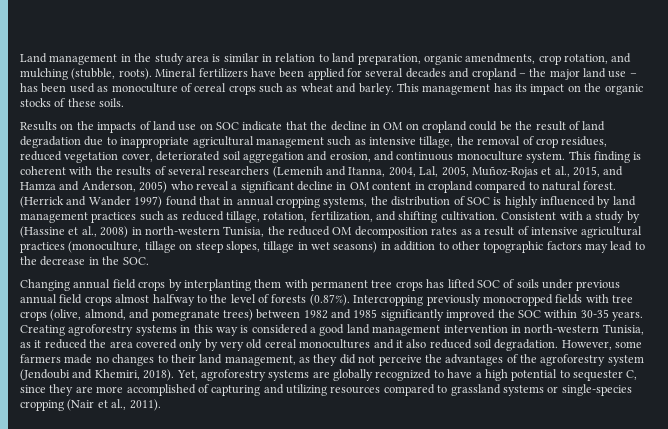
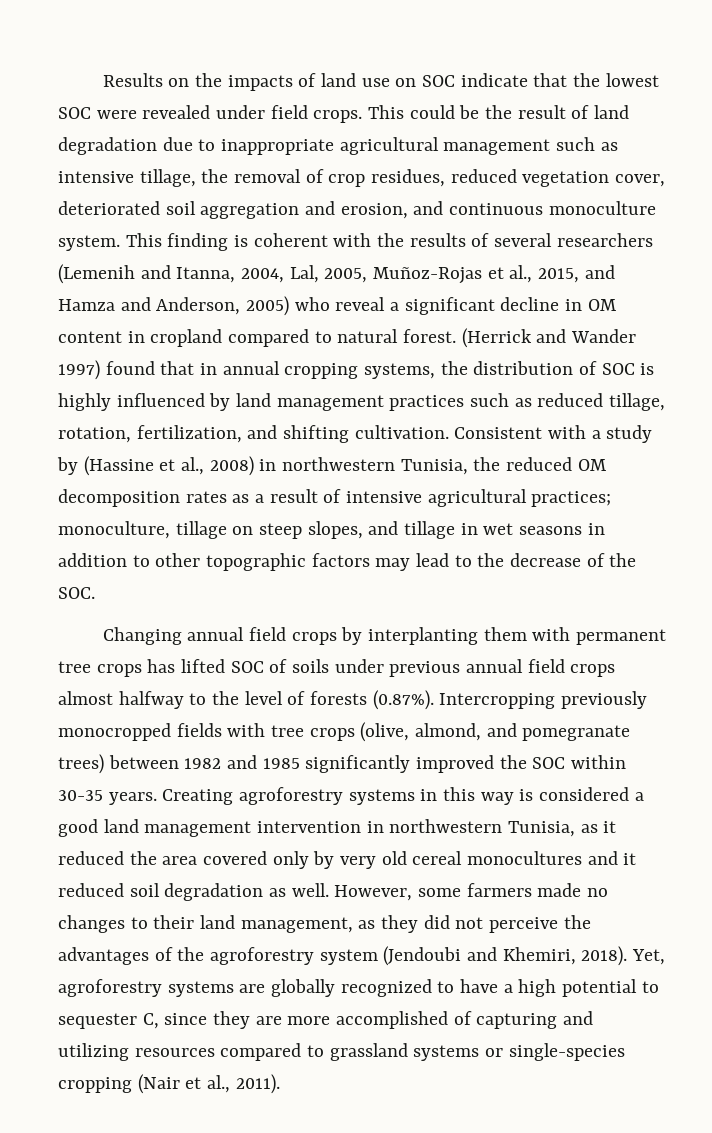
- Land management in the study area is similar in relation to land preparation, organic amendments, crop rotation, and mulching (stubble, roots). Mineral fertilizers have been applied for several decades and cropland – the major land use – has been used as monoculture of cereal crops such as wheat and barley. This management has its impact on the organic stocks of these soils.
- Results on the impacts of land use on SOC indicate that the decline in OM on cropland could be the result of land degradation due to inappropriate agricultural management such as intensive tillage, the removal of crop residues, reduced vegetation cover, deteriorated soil aggregation and erosion, and continuous monoculture system.
+ Results on the impacts of land use on SOC indicate that the lowest SOC were revealed under field crops. This could be the result of land degradation due to inappropriate agricultural management such as intensive tillage, the removal of crop residues, reduced vegetation cover, deteriorated soil aggregation and erosion, and continuous monoculture system.
- Consistent with a study by (Hassine et al., 2008) in north-western Tunisia, the reduced OM decomposition rates as a result of intensive agricultural practices (monoculture, tillage on steep slopes, tillage in wet seasons) in addition to other topographic factors may lead to the decrease in the SOC.
+ Consistent with a study by (Hassine et al., 2008) in northwestern Tunisia, the reduced OM decomposition rates as a result of intensive agricultural practices; monoculture, tillage on steep slopes, and tillage in wet seasons in addition to other topographic factors may lead to the decrease of the SOC.
- Creating agroforestry systems in this way is considered a good land management intervention in north-western Tunisia, as it reduced the area covered only by very old cereal monocultures and it also reduced soil degradation.
+ Creating agroforestry systems in this way is considered a good land management intervention in northwestern Tunisia, as it reduced the area covered only by very old cereal monocultures and it reduced soil degradation as well.

